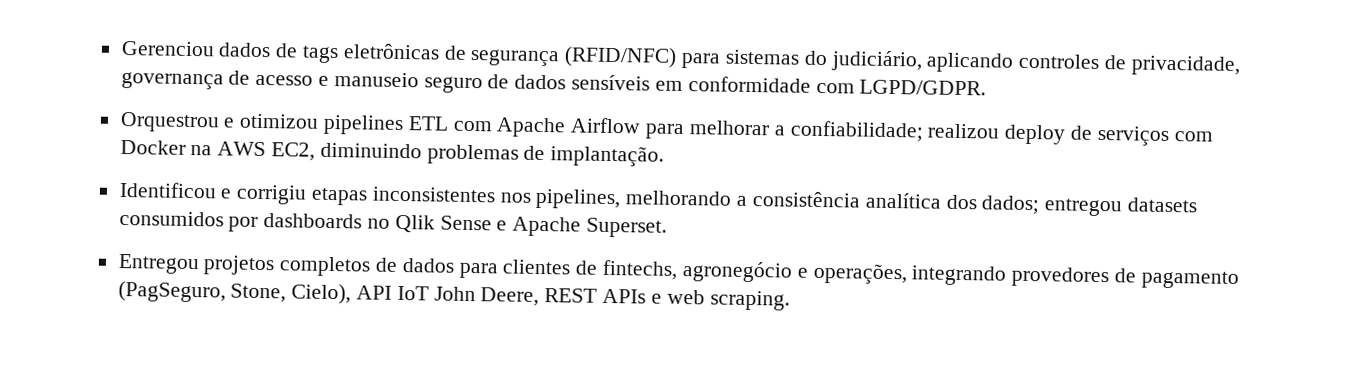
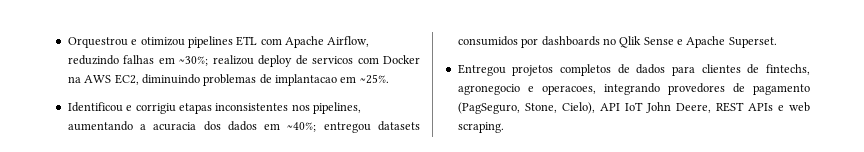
- Gerenciou dados de tags eletrônicas de segurança (RFID/NFC) para sistemas do judiciário, aplicando controles de privacidade, governança de acesso e manuseio seguro de dados sensíveis em conformidade com LGPD/GDPR.
- Orquestrou e otimizou pipelines ETL com Apache Airflow para melhorar a confiabilidade; realizou deploy de serviços com Docker na AWS EC2, diminuindo problemas de implantação.
+ Orquestrou e otimizou pipelines ETL com Apache Airflow, reduzindo falhas em ~30%; realizou deploy de servicos com Docker na AWS EC2, diminuindo problemas de implantacao em ~25%.
- Identificou e corrigiu etapas inconsistentes nos pipelines, melhorando a consistência analítica dos dados; entregou datasets consumidos por dashboards no Qlik Sense e Apache Superset.
+ Identificou e corrigiu etapas inconsistentes nos pipelines, aumentando a acuracia dos dados em ~40%; entregou datasets consumidos por dashboards no Qlik Sense e Apache Superset.
- Entregou projetos completos de dados para clientes de fintechs, agronegócio e operações, integrando provedores de pagamento (PagSeguro, Stone, Cielo), API IoT John Deere, REST APIs e web scraping.
+ Entregou projetos completos de dados para clientes de fintechs, agronegocio e operacoes, integrando provedores de pagamento (PagSeguro, Stone, Cielo), API IoT John Deere, REST APIs e web scraping.

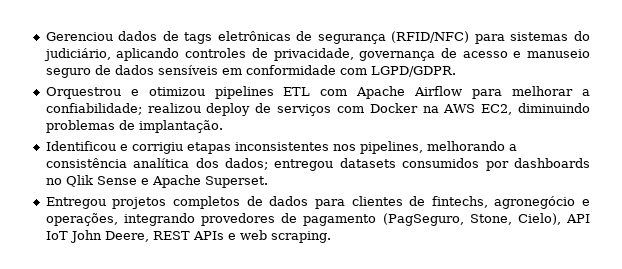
+ Gerenciou dados de tags eletrônicas de segurança (RFID/NFC) para sistemas do judiciário, aplicando controles de privacidade, governança de acesso e manuseio seguro de dados sensíveis em conformidade com LGPD/GDPR.
- Orquestrou e otimizou pipelines ETL com Apache Airflow, reduzindo falhas em ~30%; realizou deploy de servicos com Docker na AWS EC2, diminuindo problemas de implantacao em ~25%.
+ Orquestrou e otimizou pipelines ETL com Apache Airflow para melhorar a confiabilidade; realizou deploy de serviços com Docker na AWS EC2, diminuindo problemas de implantação.
- Identificou e corrigiu etapas inconsistentes nos pipelines, aumentando a acuracia dos dados em ~40%; entregou datasets consumidos por dashboards no Qlik Sense e Apache Superset.
+ Identificou e corrigiu etapas inconsistentes nos pipelines, melhorando a consistência analítica dos dados; entregou datasets consumidos por dashboards no Qlik Sense e Apache Superset.
- Entregou projetos completos de dados para clientes de fintechs, agronegocio e operacoes, integrando provedores de pagamento (PagSeguro, Stone, Cielo), API IoT John Deere, REST APIs e web scraping.
+ Entregou projetos completos de dados para clientes de fintechs, agronegócio e operações, integrando provedores de pagamento (PagSeguro, Stone, Cielo), API IoT John Deere, REST APIs e web scraping.

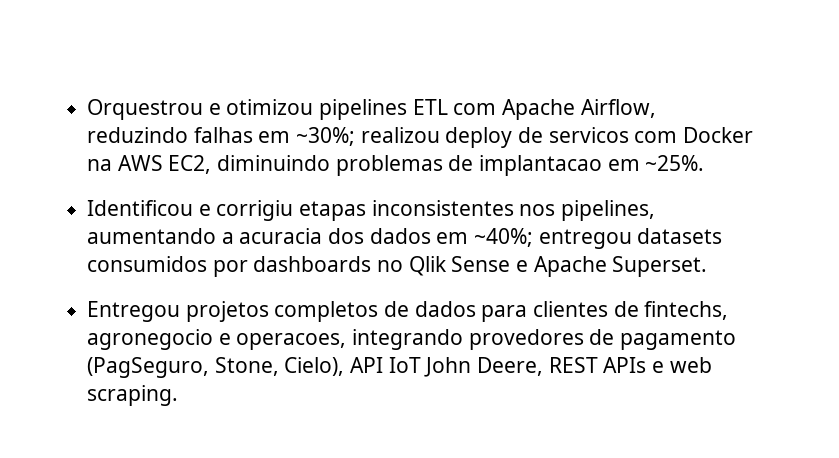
- Gerenciou dados de tags eletrônicas de segurança (RFID/NFC) para sistemas do judiciário, aplicando controles de privacidade, governança de acesso e manuseio seguro de dados sensíveis em conformidade com LGPD/GDPR.
- Orquestrou e otimizou pipelines ETL com Apache Airflow para melhorar a confiabilidade; realizou deploy de serviços com Docker na AWS EC2, diminuindo problemas de implantação.
+ Orquestrou e otimizou pipelines ETL com Apache Airflow, reduzindo falhas em ~30%; realizou deploy de servicos com Docker na AWS EC2, diminuindo problemas de implantacao em ~25%.
- Identificou e corrigiu etapas inconsistentes nos pipelines, melhorando a consistência analítica dos dados; entregou datasets consumidos por dashboards no Qlik Sense e Apache Superset.
+ Identificou e corrigiu etapas inconsistentes nos pipelines, aumentando a acuracia dos dados em ~40%; entregou datasets consumidos por dashboards no Qlik Sense e Apache Superset.
- Entregou projetos completos de dados para clientes de fintechs, agronegócio e operações, integrando provedores de pagamento (PagSeguro, Stone, Cielo), API IoT John Deere, REST APIs e web scraping.
+ Entregou projetos completos de dados para clientes de fintechs, agronegocio e operacoes, integrando provedores de pagamento (PagSeguro, Stone, Cielo), API IoT John Deere, REST APIs e web scraping.

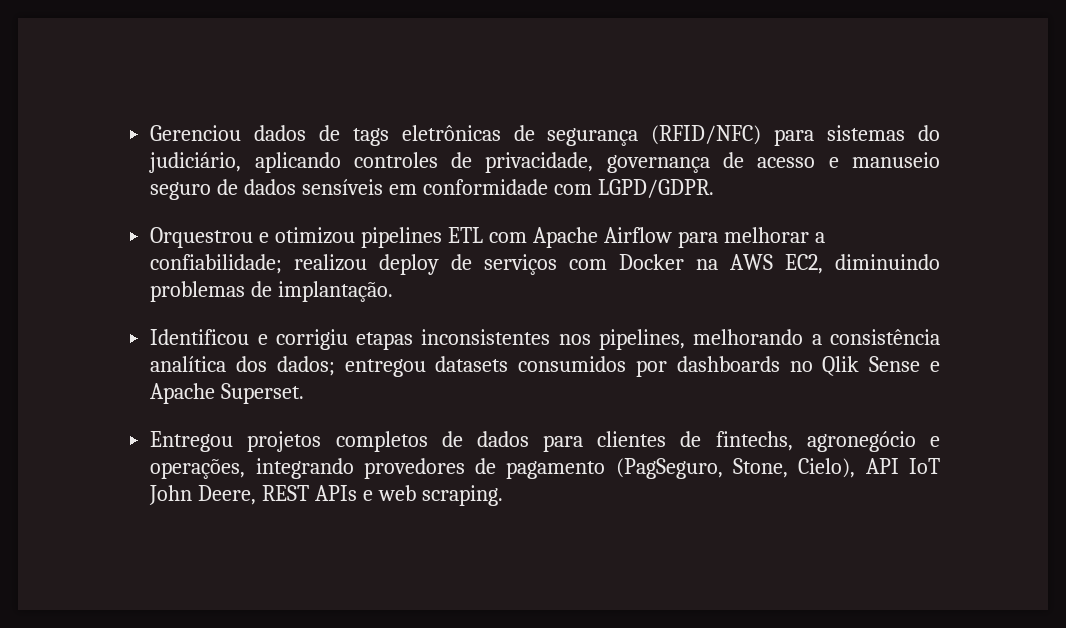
+ Gerenciou dados de tags eletrônicas de segurança (RFID/NFC) para sistemas do judiciário, aplicando controles de privacidade, governança de acesso e manuseio seguro de dados sensíveis em conformidade com LGPD/GDPR.
- Orquestrou e otimizou pipelines ETL com Apache Airflow, reduzindo falhas em ~30%; realizou deploy de servicos com Docker na AWS EC2, diminuindo problemas de implantacao em ~25%.
+ Orquestrou e otimizou pipelines ETL com Apache Airflow para melhorar a confiabilidade; realizou deploy de serviços com Docker na AWS EC2, diminuindo problemas de implantação.
- Identificou e corrigiu etapas inconsistentes nos pipelines, aumentando a acuracia dos dados em ~40%; entregou datasets consumidos por dashboards no Qlik Sense e Apache Superset.
+ Identificou e corrigiu etapas inconsistentes nos pipelines, melhorando a consistência analítica dos dados; entregou datasets consumidos por dashboards no Qlik Sense e Apache Superset.
- Entregou projetos completos de dados para clientes de fintechs, agronegocio e operacoes, integrando provedores de pagamento (PagSeguro, Stone, Cielo), API IoT John Deere, REST APIs e web scraping.
+ Entregou projetos completos de dados para clientes de fintechs, agronegócio e operações, integrando provedores de pagamento (PagSeguro, Stone, Cielo), API IoT John Deere, REST APIs e web scraping.

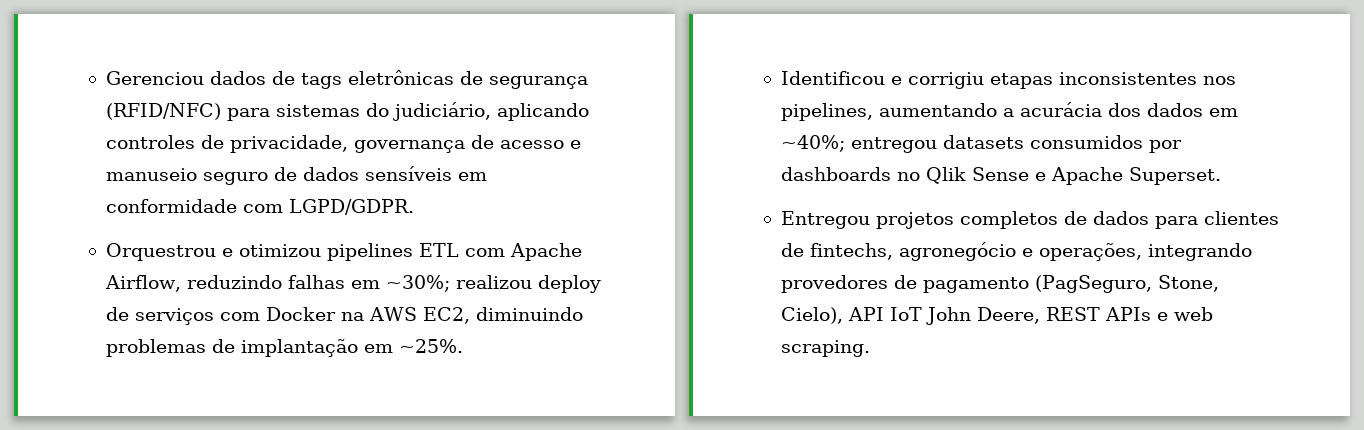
- Orquestrou e otimizou pipelines ETL com Apache Airflow para melhorar a confiabilidade; realizou deploy de serviços com Docker na AWS EC2, diminuindo problemas de implantação.
+ Orquestrou e otimizou pipelines ETL com Apache Airflow, reduzindo falhas em ~30%; realizou deploy de serviços com Docker na AWS EC2, diminuindo problemas de implantação em ~25%.
- Identificou e corrigiu etapas inconsistentes nos pipelines, melhorando a consistência analítica dos dados; entregou datasets consumidos por dashboards no Qlik Sense e Apache Superset.
+ Identificou e corrigiu etapas inconsistentes nos pipelines, aumentando a acurácia dos dados em ~40%; entregou datasets consumidos por dashboards no Qlik Sense e Apache Superset.

